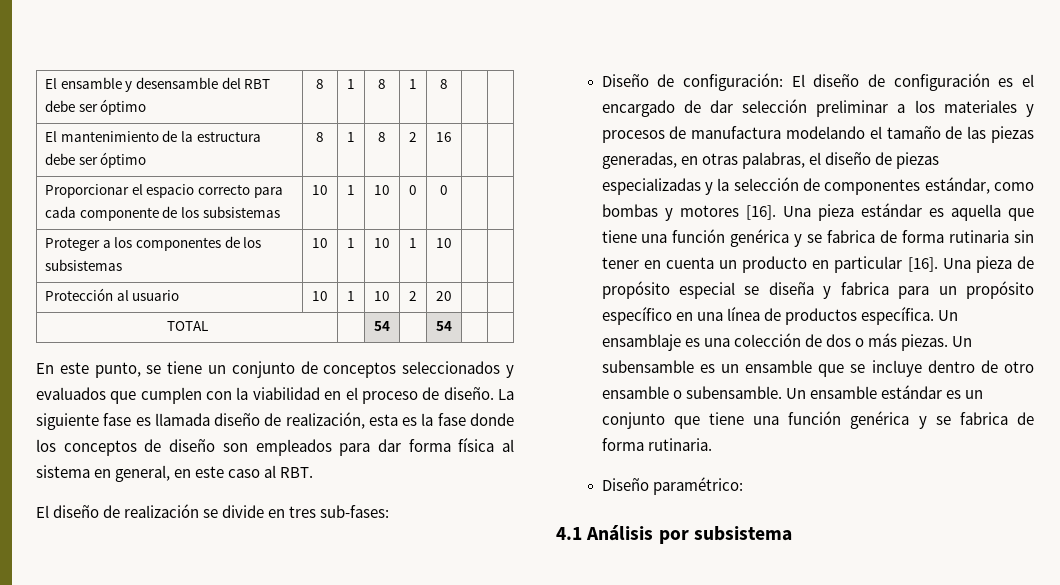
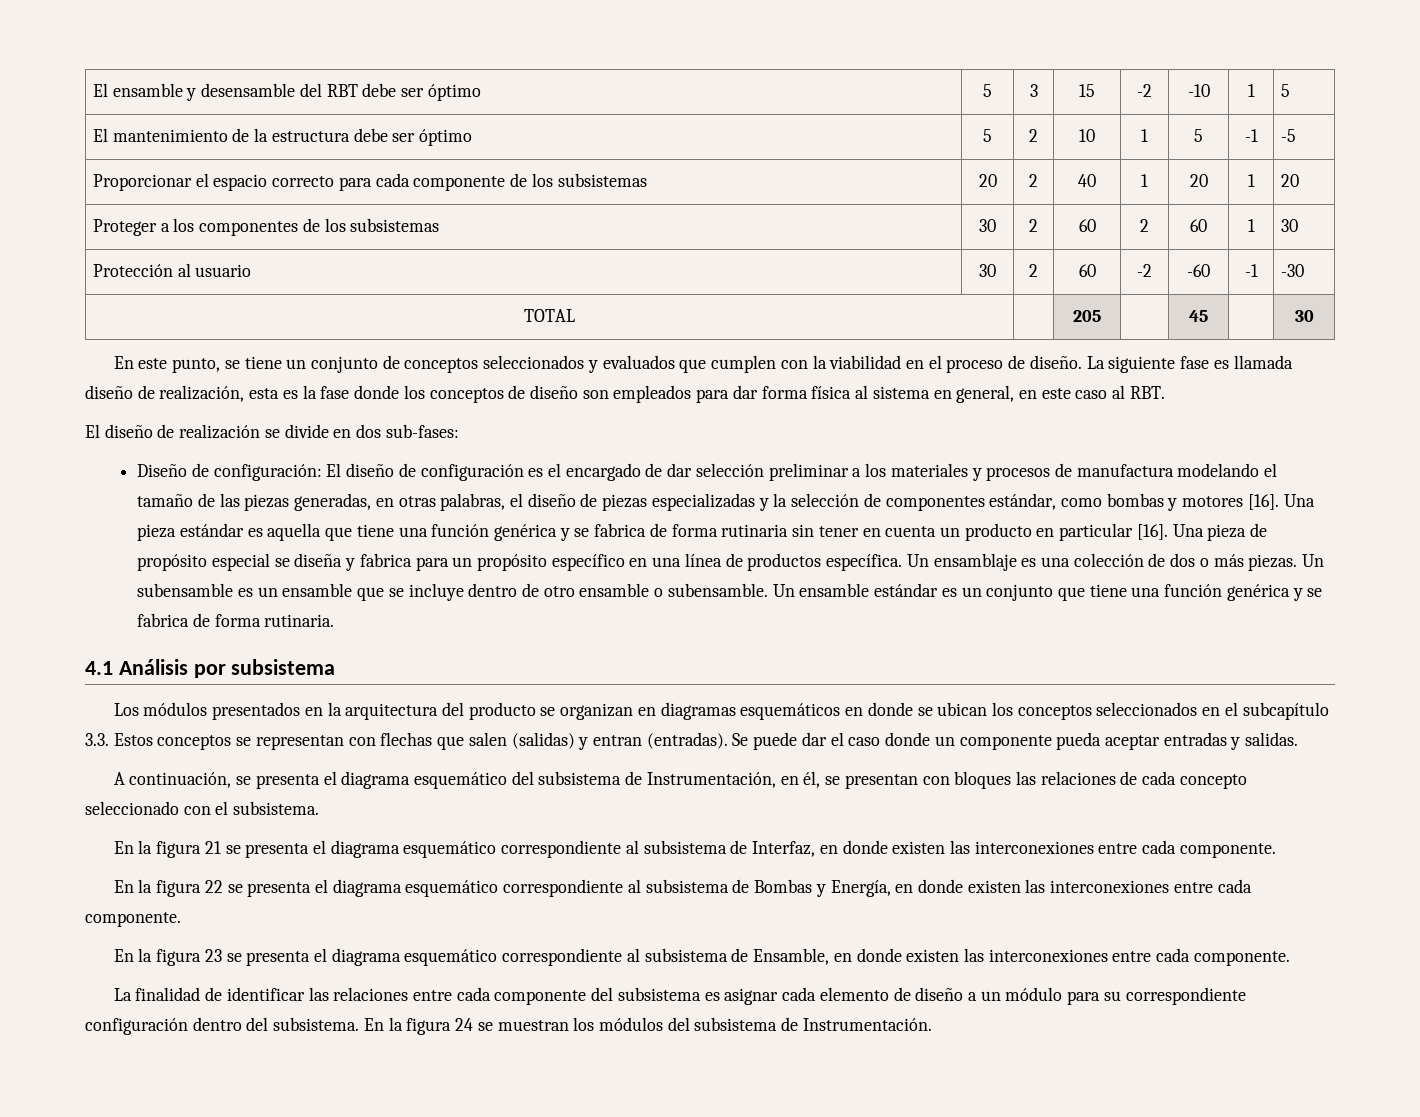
- El ensamble y desensamble del RBT debe ser óptimo | 8 | 1 | 8 | 1 | 8 | |
+ El ensamble y desensamble del RBT debe ser óptimo | 5 | 3 | 15 | -2 | -10 | 1 | 5
- El mantenimiento de la estructura debe ser óptimo | 8 | 1 | 8 | 2 | 16 | |
+ El mantenimiento de la estructura debe ser óptimo | 5 | 2 | 10 | 1 | 5 | -1 | -5
- Proporcionar el espacio correcto para cada componente de los subsistemas | 10 | 1 | 10 | 0 | 0 | |
+ Proporcionar el espacio correcto para cada componente de los subsistemas | 20 | 2 | 40 | 1 | 20 | 1 | 20
- Proteger a los componentes de los subsistemas | 10 | 1 | 10 | 1 | 10 | |
- Protección al usuario | 10 | 1 | 10 | 2 | 20 | |
- TOTAL | | 54 | | 54 | |
+ Proteger a los componentes de los subsistemas | 30 | 2 | 60 | 2 | 60 | 1 | 30
+ Protección al usuario | 30 | 2 | 60 | -2 | -60 | -1 | -30
+ TOTAL | | 205 | | 45 | | 30
- El diseño de realización se divide en tres sub-fases:
+ El diseño de realización se divide en dos sub-fases:
- Diseño paramétrico:
+ Los módulos presentados en la arquitectura del producto se organizan en diagramas esquemáticos en donde se ubican los conceptos seleccionados en el subcapítulo 3.3. Estos conceptos se representan con flechas que salen (salidas) y entran (entradas). Se puede dar el caso donde un componente pueda aceptar entradas y salidas.
+ A continuación, se presenta el diagrama esquemático del subsistema de Instrumentación, en él, se presentan con bloques las relaciones de cada concepto seleccionado con el subsistema.
+ En la figura 21 se presenta el diagrama esquemático correspondiente al subsistema de Interfaz, en donde existen las interconexiones entre cada componente.
+ En la figura 22 se presenta el diagrama esquemático correspondiente al subsistema de Bombas y Energía, en donde existen las interconexiones entre cada componente.
+ En la figura 23 se presenta el diagrama esquemático correspondiente al subsistema de Ensamble, en donde existen las interconexiones entre cada componente.
+ La finalidad de identificar las relaciones entre cada componente del subsistema es asignar cada elemento de diseño a un módulo para su correspondiente configuración dentro del subsistema. En la figura 24 se muestran los módulos del subsistema de Instrumentación.

